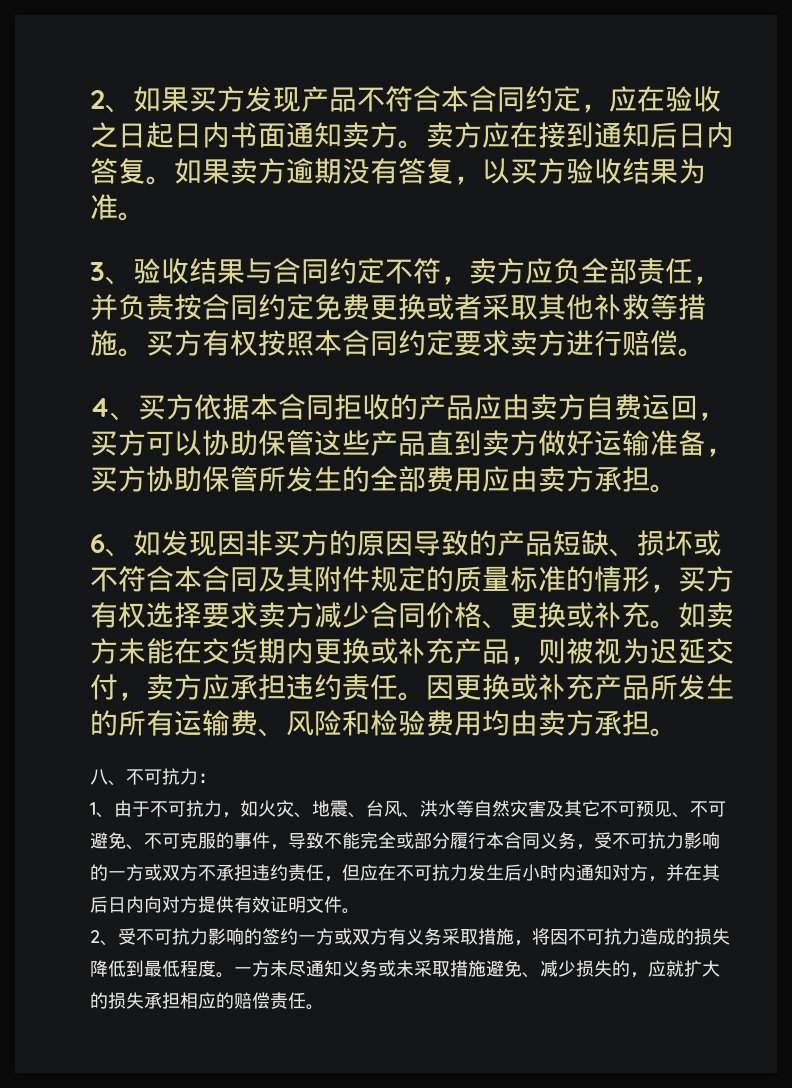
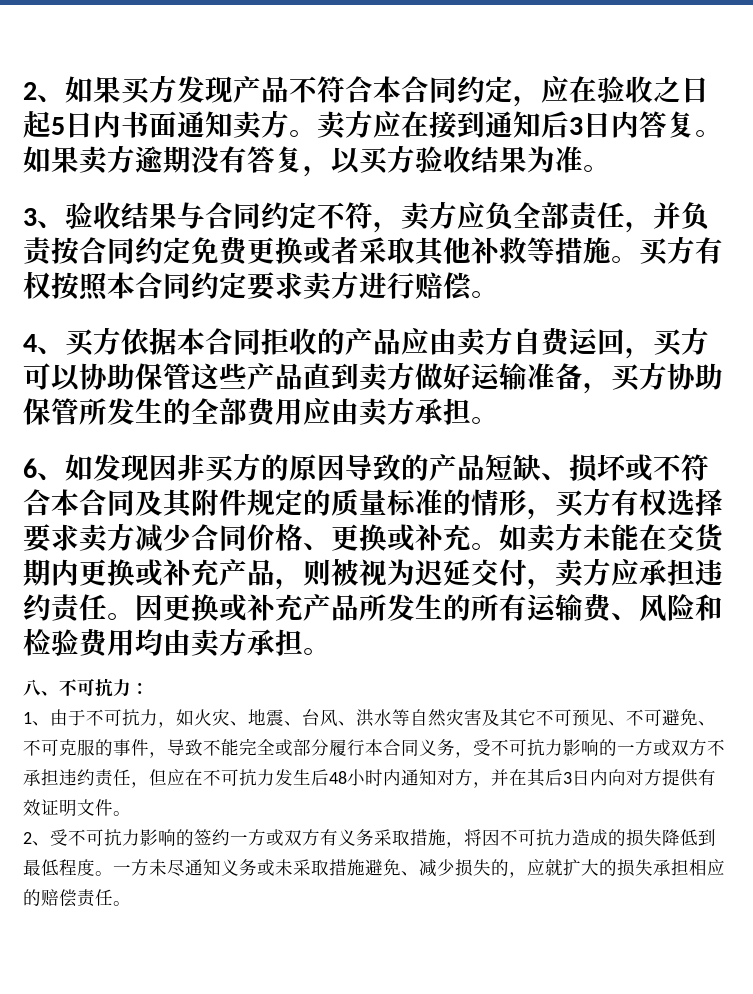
- 2、如果买方发现产品不符合本合同约定，应在验收之日起日内书面通知卖方。
+ 2、如果买方发现产品不符合本合同约定，应在验收之日起5日内书面通知卖方。
- 卖方应在接到通知后日内答复。
+ 卖方应在接到通知后3日内答复。
- 1、由于不可抗力，如火灾、地震、台风、洪水等自然灾害及其它不可预见、不可避免、不可克服的事件，导致不能完全或部分履行本合同义务，受不可抗力影响的一方或双方不承担违约责任，但应在不可抗力发生后小时内通知对方，并在其后日内向对方提供有效证明文件。
+ 1、由于不可抗力，如火灾、地震、台风、洪水等自然灾害及其它不可预见、不可避免、不可克服的事件，导致不能完全或部分履行本合同义务，受不可抗力影响的一方或双方不承担违约责任，但应在不可抗力发生后48小时内通知对方，并在其后3日内向对方提供有效证明文件。

